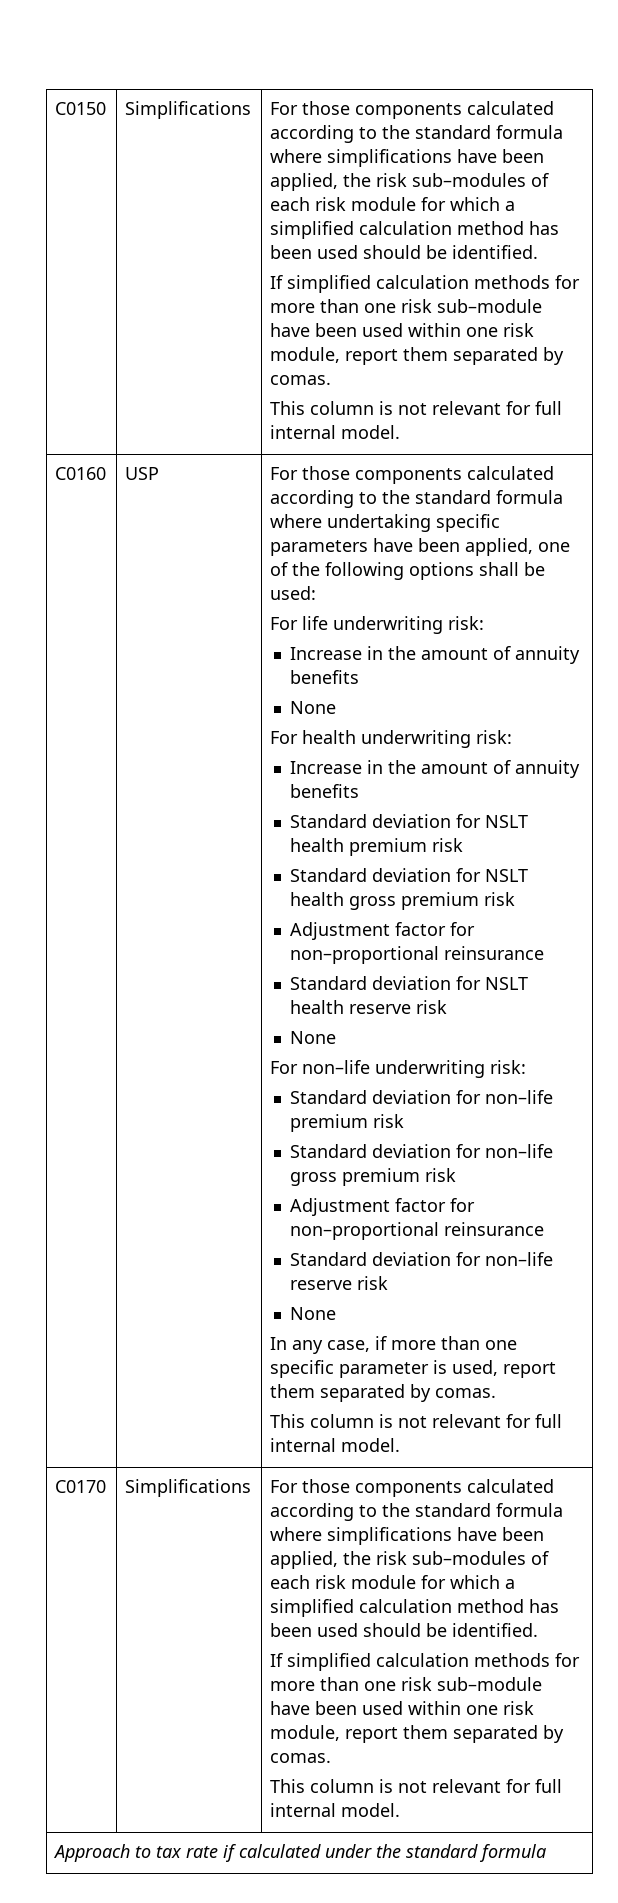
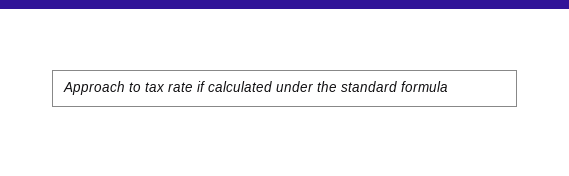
- C0150 | Simplifications | For those components calculated according to the standard formula where simplifications have been applied, the risk sub–modules of each risk module for which a simplified calculation method has been used should be identified.
- If simplified calculation methods for more than one risk sub–module have been used within one risk module, report them separated by comas.
- This column is not relevant for full internal model.
- C0160 | USP | For those components calculated according to the standard formula where undertaking specific parameters have been applied, one of the following options shall be used:
- For life underwriting risk:
- Increase in the amount of annuity benefits
- None
- For health underwriting risk:
- Increase in the amount of annuity benefits
- Standard deviation for NSLT health premium risk
- Standard deviation for NSLT health gross premium risk
- Adjustment factor for non–proportional reinsurance
- Standard deviation for NSLT health reserve risk
- None
- For non–life underwriting risk:
- Standard deviation for non–life premium risk
- Standard deviation for non–life gross premium risk
- Adjustment factor for non–proportional reinsurance
- Standard deviation for non–life reserve risk
- None
- In any case, if more than one specific parameter is used, report them separated by comas.
- This column is not relevant for full internal model.
- C0170 | Simplifications | For those components calculated according to the standard formula where simplifications have been applied, the risk sub–modules of each risk module for which a simplified calculation method has been used should be identified.
- If simplified calculation methods for more than one risk sub–module have been used within one risk module, report them separated by comas.
- This column is not relevant for full internal model.

